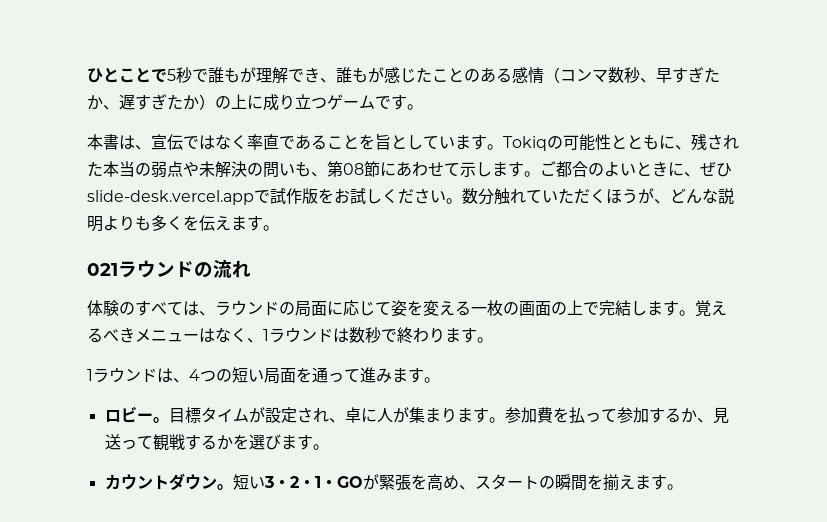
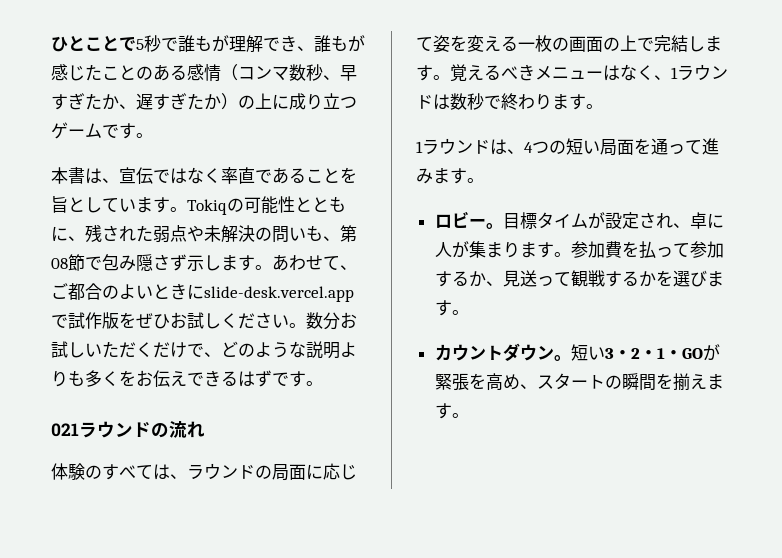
- Tokiqの可能性とともに、残された本当の弱点や未解決の問いも、第08節にあわせて示します。ご都合のよいときに、ぜひslide-desk.vercel.appで試作版をお試しください。
+ Tokiqの可能性とともに、残された弱点や未解決の問いも、第08節で包み隠さず示します。あわせて、ご都合のよいときにslide-desk.vercel.appで試作版をぜひお試しください。
- 数分触れていただくほうが、どんな説明よりも多くを伝えます。
+ 数分お試しいただくだけで、どのような説明よりも多くをお伝えできるはずです。

